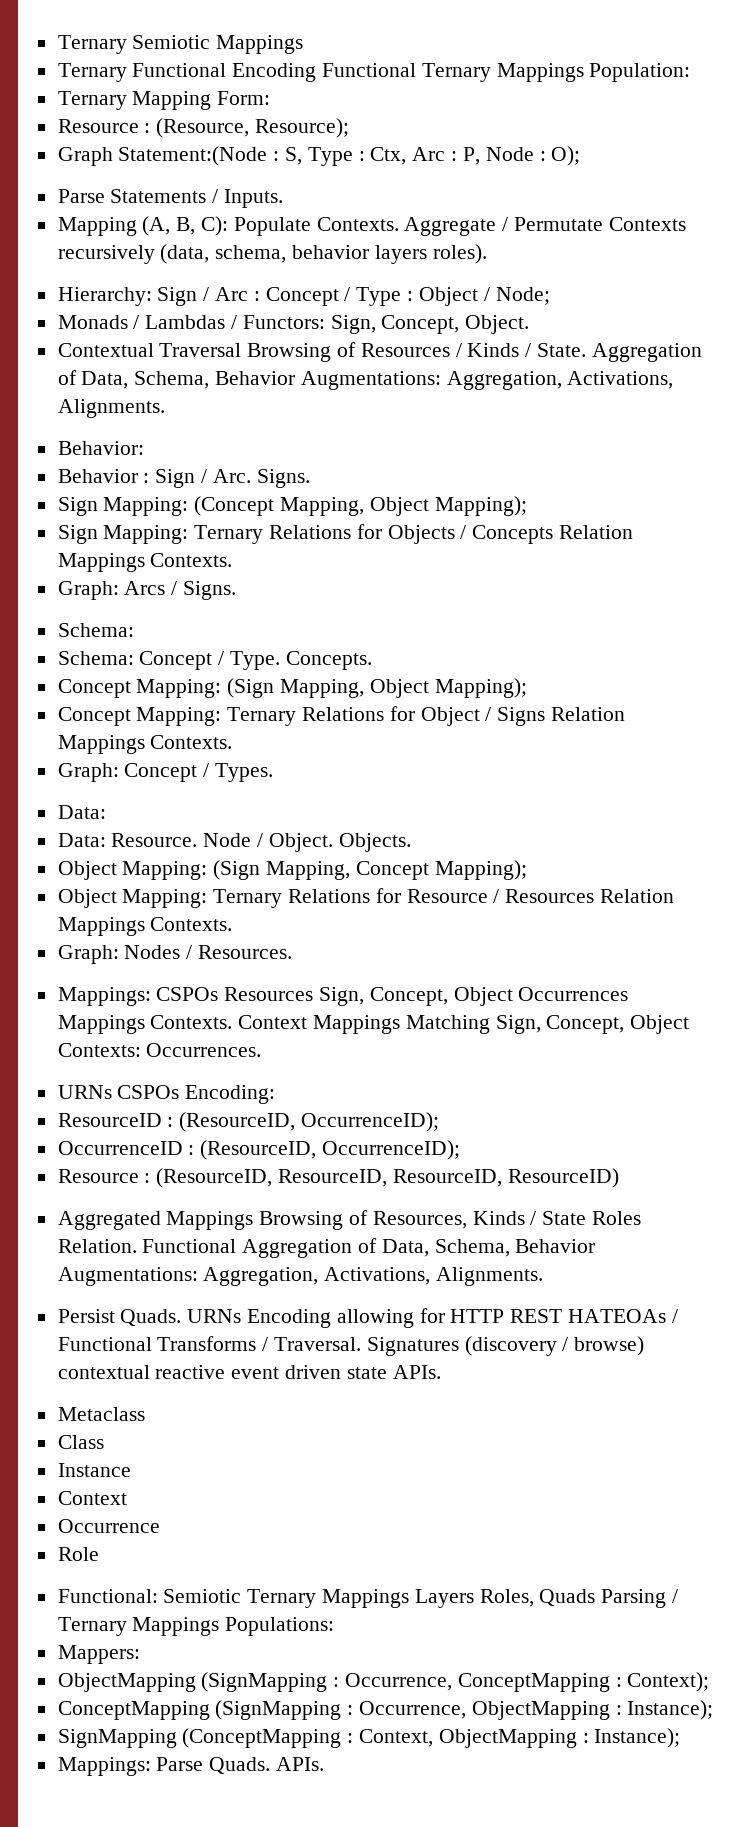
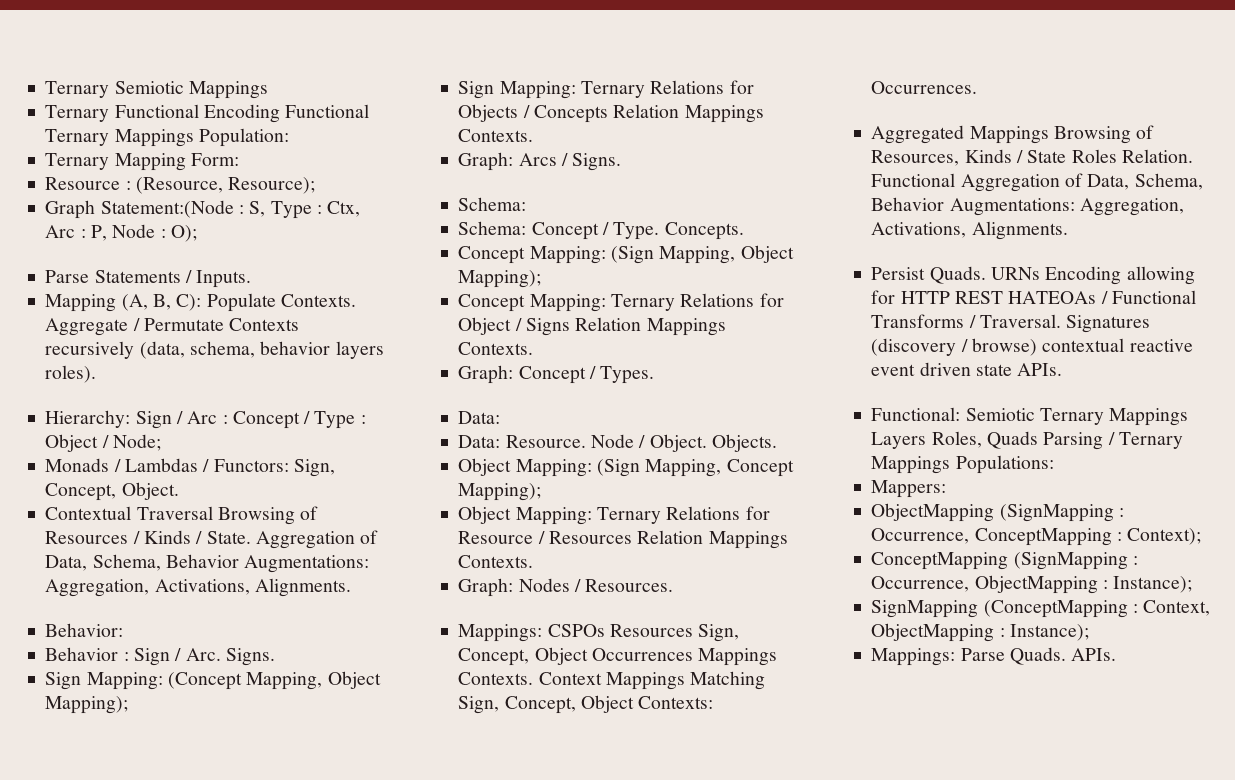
- URNs CSPOs Encoding:
- ResourceID : (ResourceID, OccurrenceID);
- OccurrenceID : (ResourceID, OccurrenceID);
- Resource : (ResourceID, ResourceID, ResourceID, ResourceID)
- Metaclass
- Class
- Instance
- Context
- Occurrence
- Role

